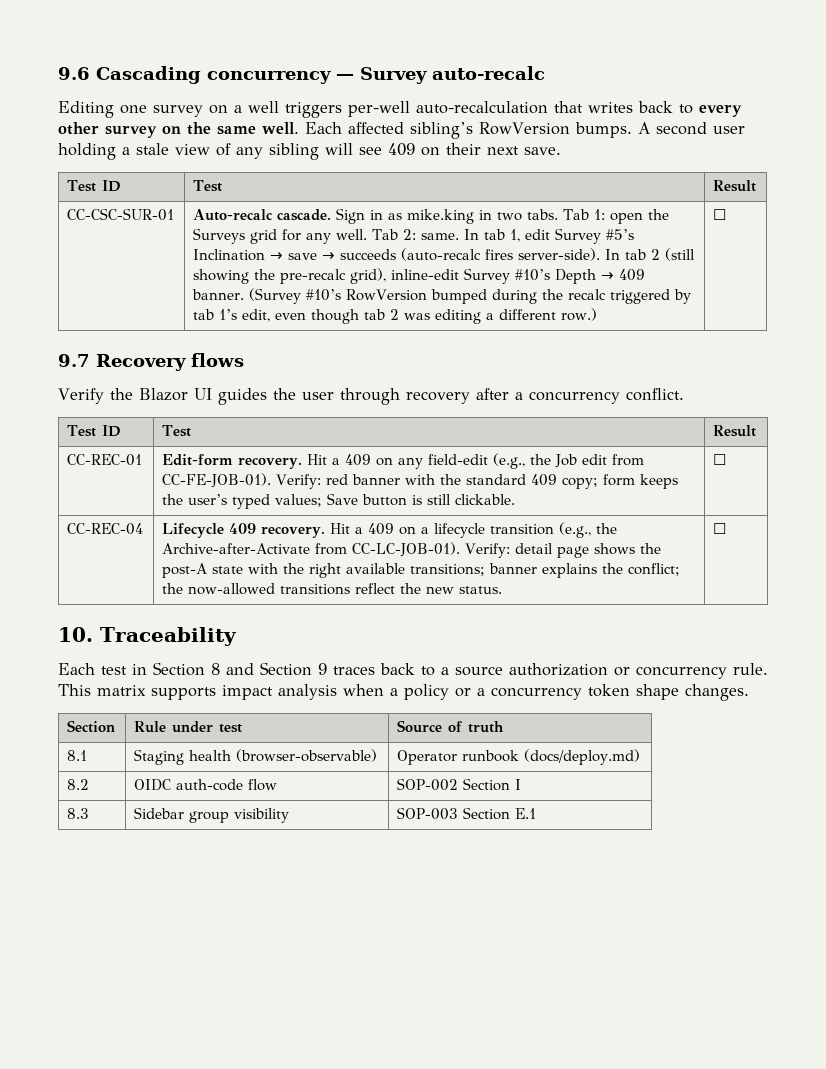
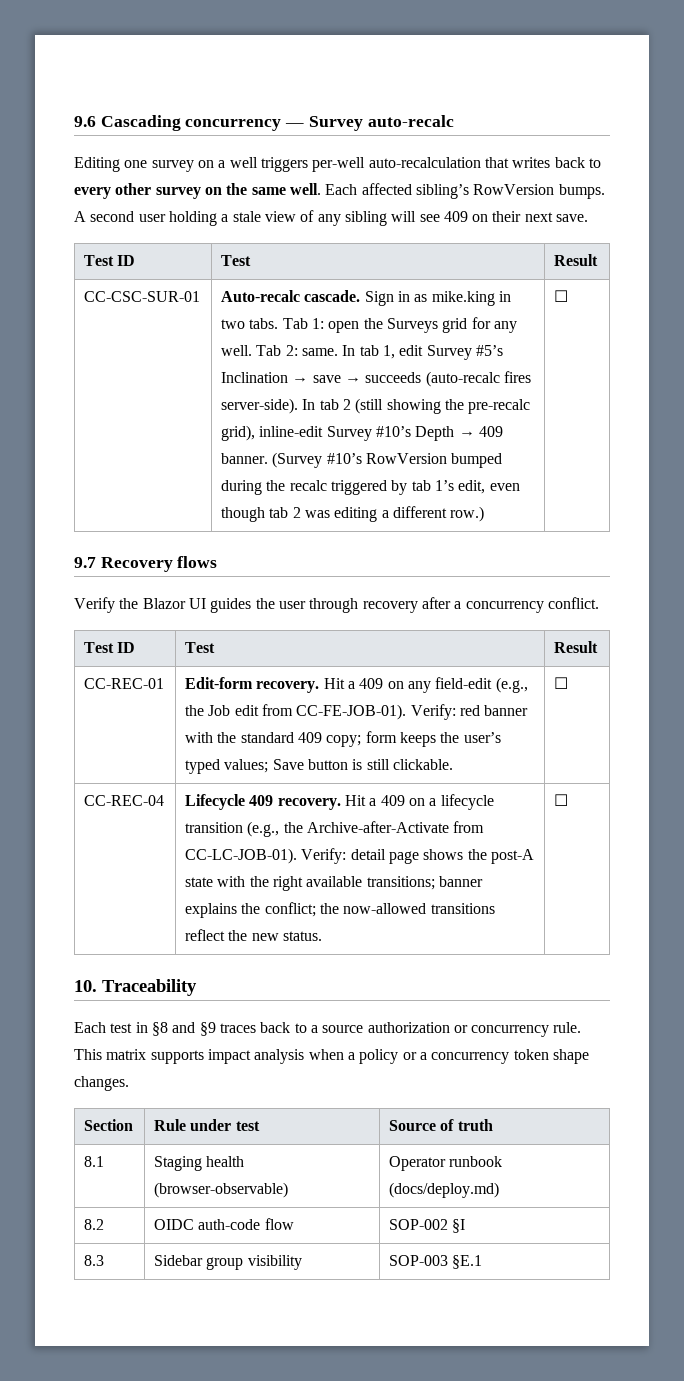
- Each test in Section 8 and Section 9 traces back to a source authorization or concurrency rule.
+ Each test in §8 and §9 traces back to a source authorization or concurrency rule.
- 8.2 | OIDC auth-code flow | SOP-002 Section I
+ 8.2 | OIDC auth-code flow | SOP-002 §I
- 8.3 | Sidebar group visibility | SOP-003 Section E.1
+ 8.3 | Sidebar group visibility | SOP-003 §E.1

